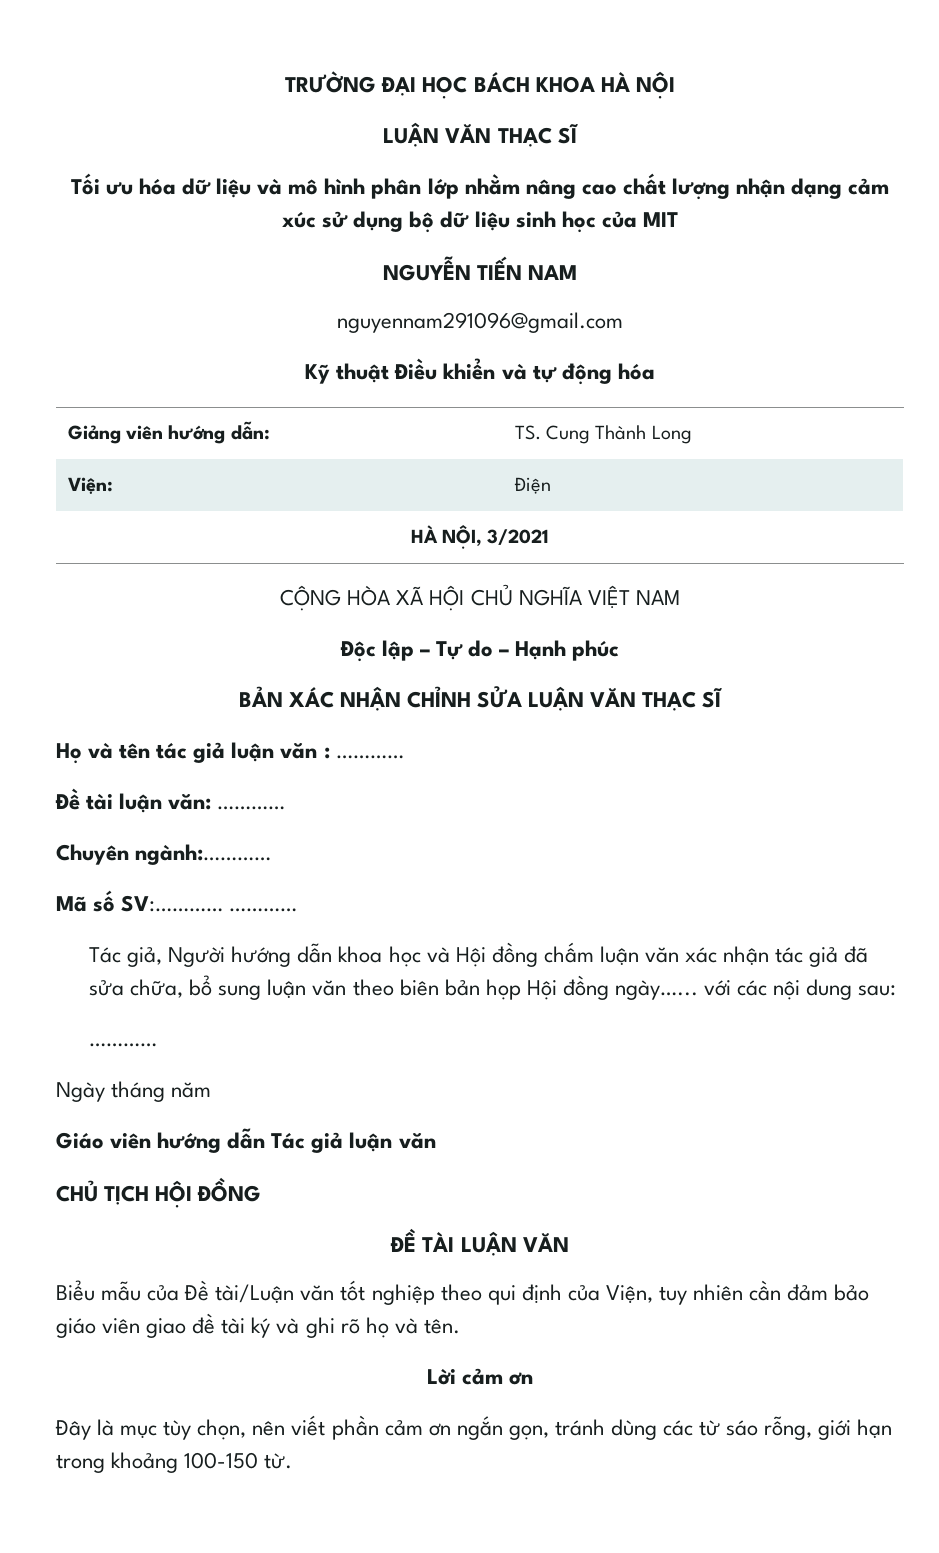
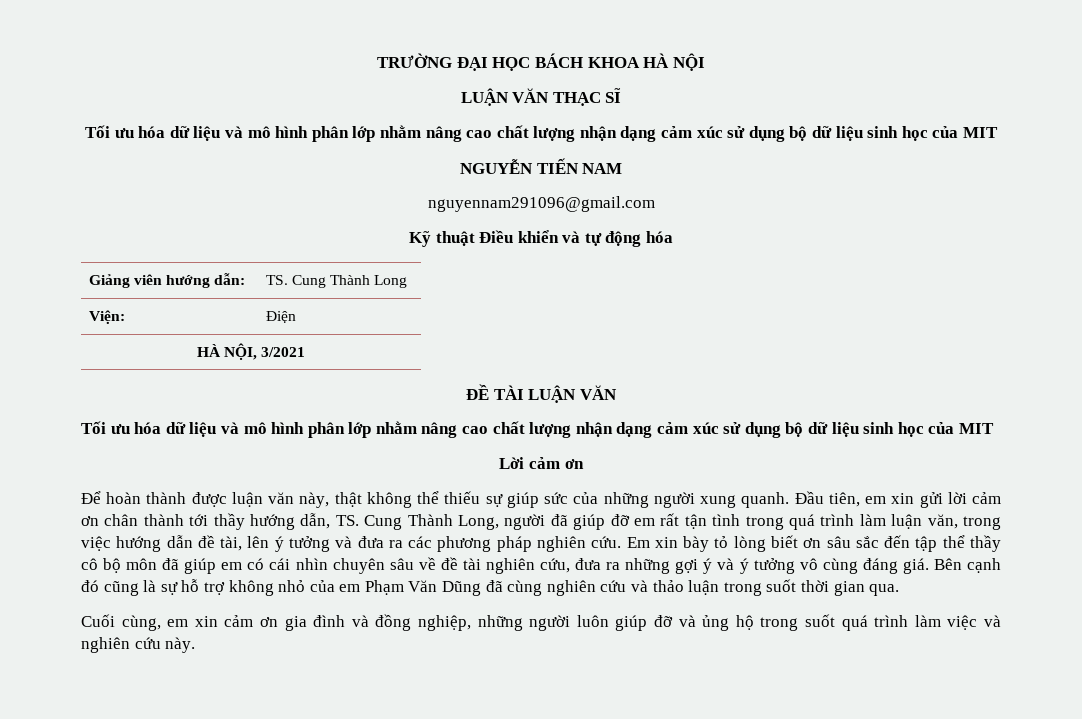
- CỘNG HÒA XÃ HỘI CHỦ NGHĨA VIỆT NAM
- Độc lập – Tự do – Hạnh phúc
- BẢN XÁC NHẬN CHỈNH SỬA LUẬN VĂN THẠC SĨ
- Họ và tên tác giả luận văn : …………
- Đề tài luận văn: …………
- Chuyên ngành:…………
- Mã số SV:………… …………
- Tác giả, Người hướng dẫn khoa học và Hội đồng chấm luận văn xác nhận tác giả đã sửa chữa, bổ sung luận văn theo biên bản họp Hội đồng ngày…... với các nội dung sau:
- …………
- Ngày tháng năm
- Giáo viên hướng dẫn Tác giả luận văn
- CHỦ TỊCH HỘI ĐỒNG
  ĐỀ TÀI LUẬN VĂN
- Biểu mẫu của Đề tài/Luận văn tốt nghiệp theo qui định của Viện, tuy nhiên cần đảm bảo giáo viên giao đề tài ký và ghi rõ họ và tên.
+ Tối ưu hóa dữ liệu và mô hình phân lớp nhằm nâng cao chất lượng nhận dạng cảm xúc sử dụng bộ dữ liệu sinh học của MIT
  Lời cảm ơn
- Đây là mục tùy chọn, nên viết phần cảm ơn ngắn gọn, tránh dùng các từ sáo rỗng, giới hạn trong khoảng 100-150 từ.
+ Để hoàn thành được luận văn này, thật không thể thiếu sự giúp sức của những người xung quanh. Đầu tiên, em xin gửi lời cảm ơn chân thành tới thầy hướng dẫn, TS. Cung Thành Long, người đã giúp đỡ em rất tận tình trong quá trình làm luận văn, trong việc hướng dẫn đề tài, lên ý tưởng và đưa ra các phương pháp nghiên cứu. Em xin bày tỏ lòng biết ơn sâu sắc đến tập thể thầy cô bộ môn đã giúp em có cái nhìn chuyên sâu về đề tài nghiên cứu, đưa ra những gợi ý và ý tưởng vô cùng đáng giá. Bên cạnh đó cũng là sự hỗ trợ không nhỏ của em Phạm Văn Dũng đã cùng nghiên cứu và thảo luận trong suốt thời gian qua.
+ Cuối cùng, em xin cảm ơn gia đình và đồng nghiệp, những người luôn giúp đỡ và ủng hộ trong suốt quá trình làm việc và nghiên cứu này.

